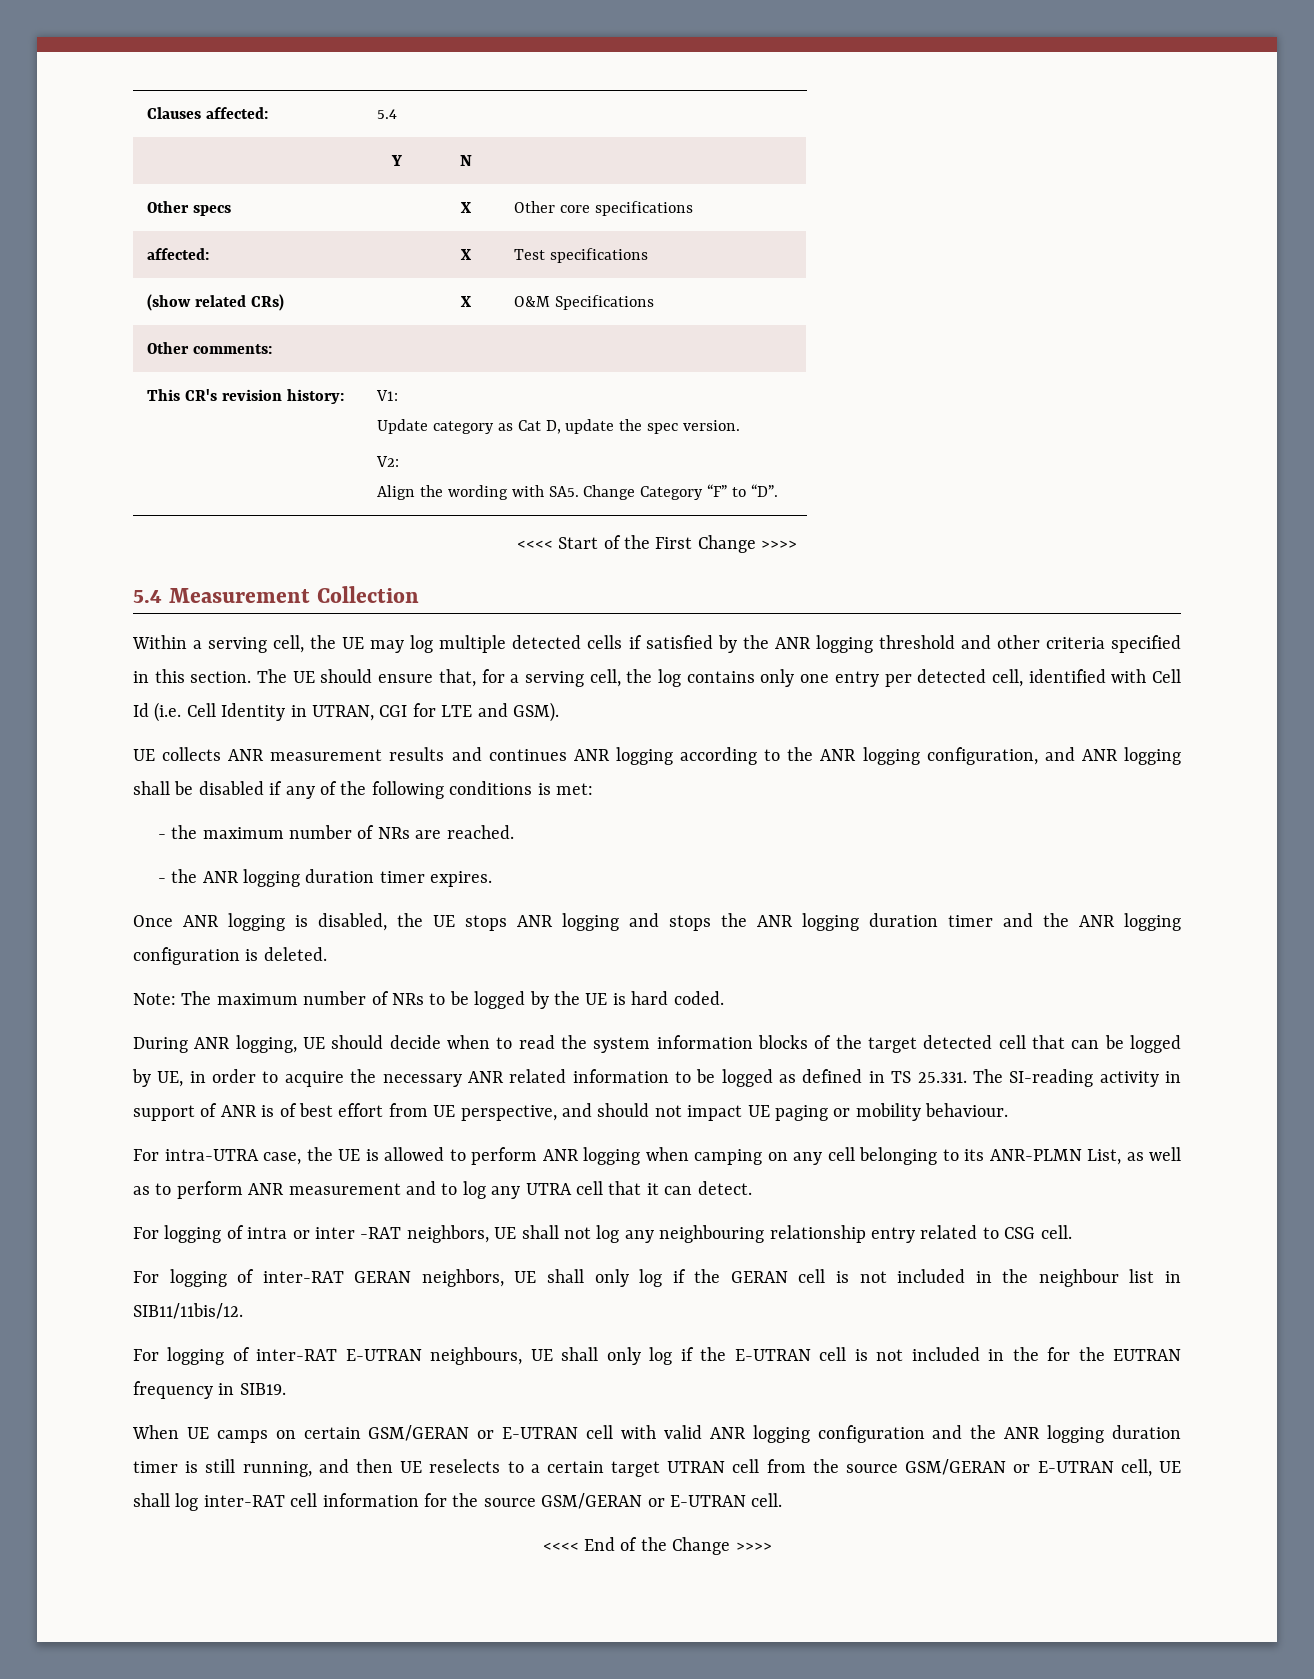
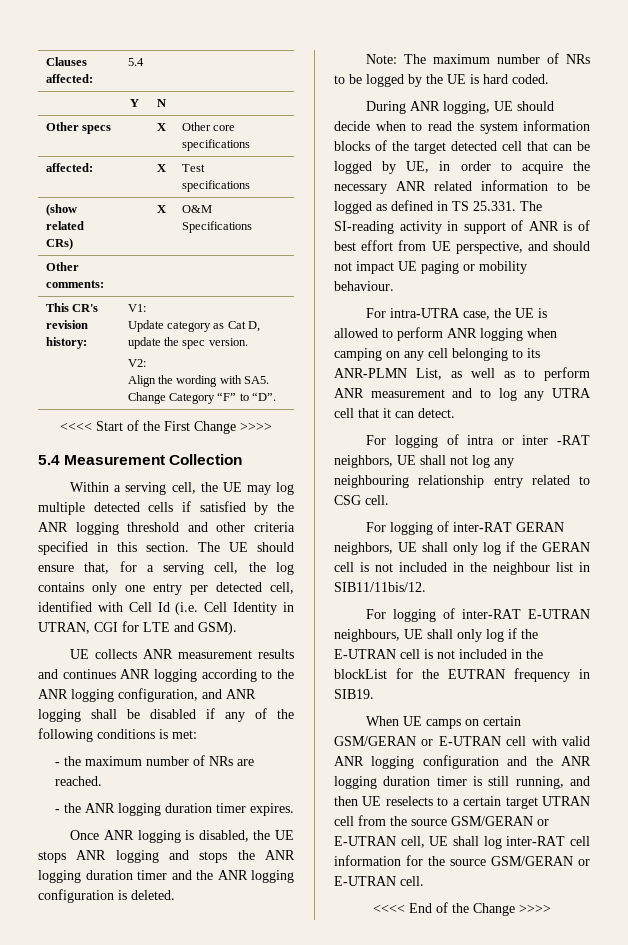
- For logging of inter-RAT E-UTRAN neighbours, UE shall only log if the E-UTRAN cell is not included in the for the EUTRAN frequency in SIB19.
+ For logging of inter-RAT E-UTRAN neighbours, UE shall only log if the E-UTRAN cell is not included in the blockList for the EUTRAN frequency in SIB19.

